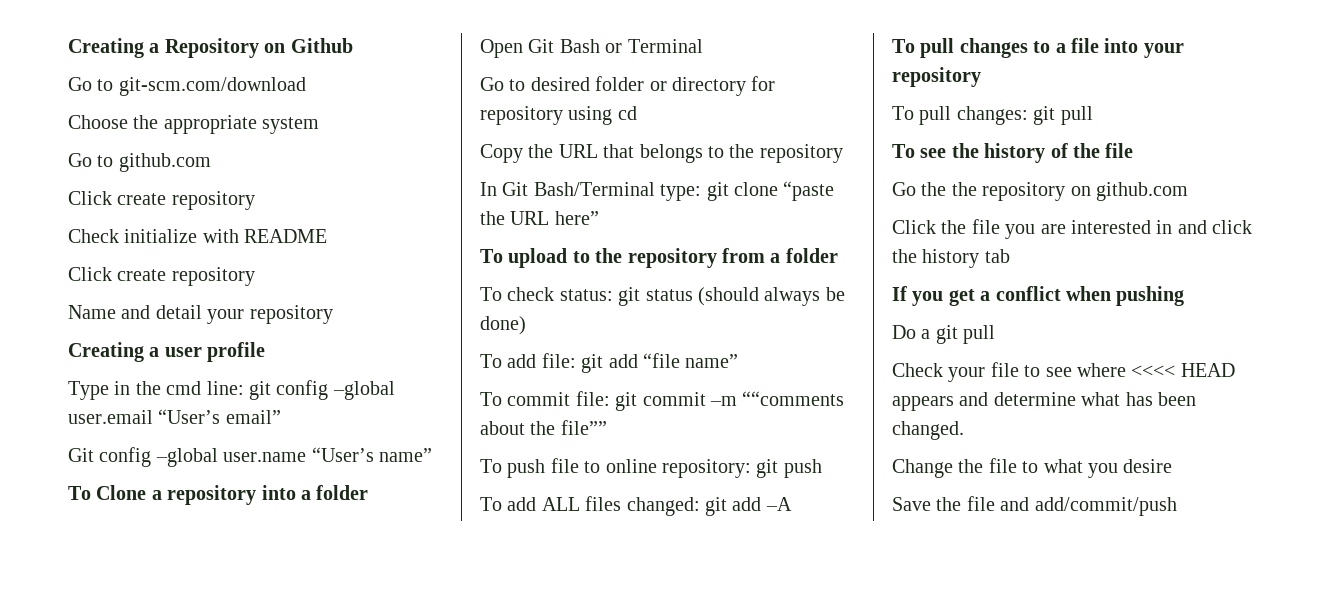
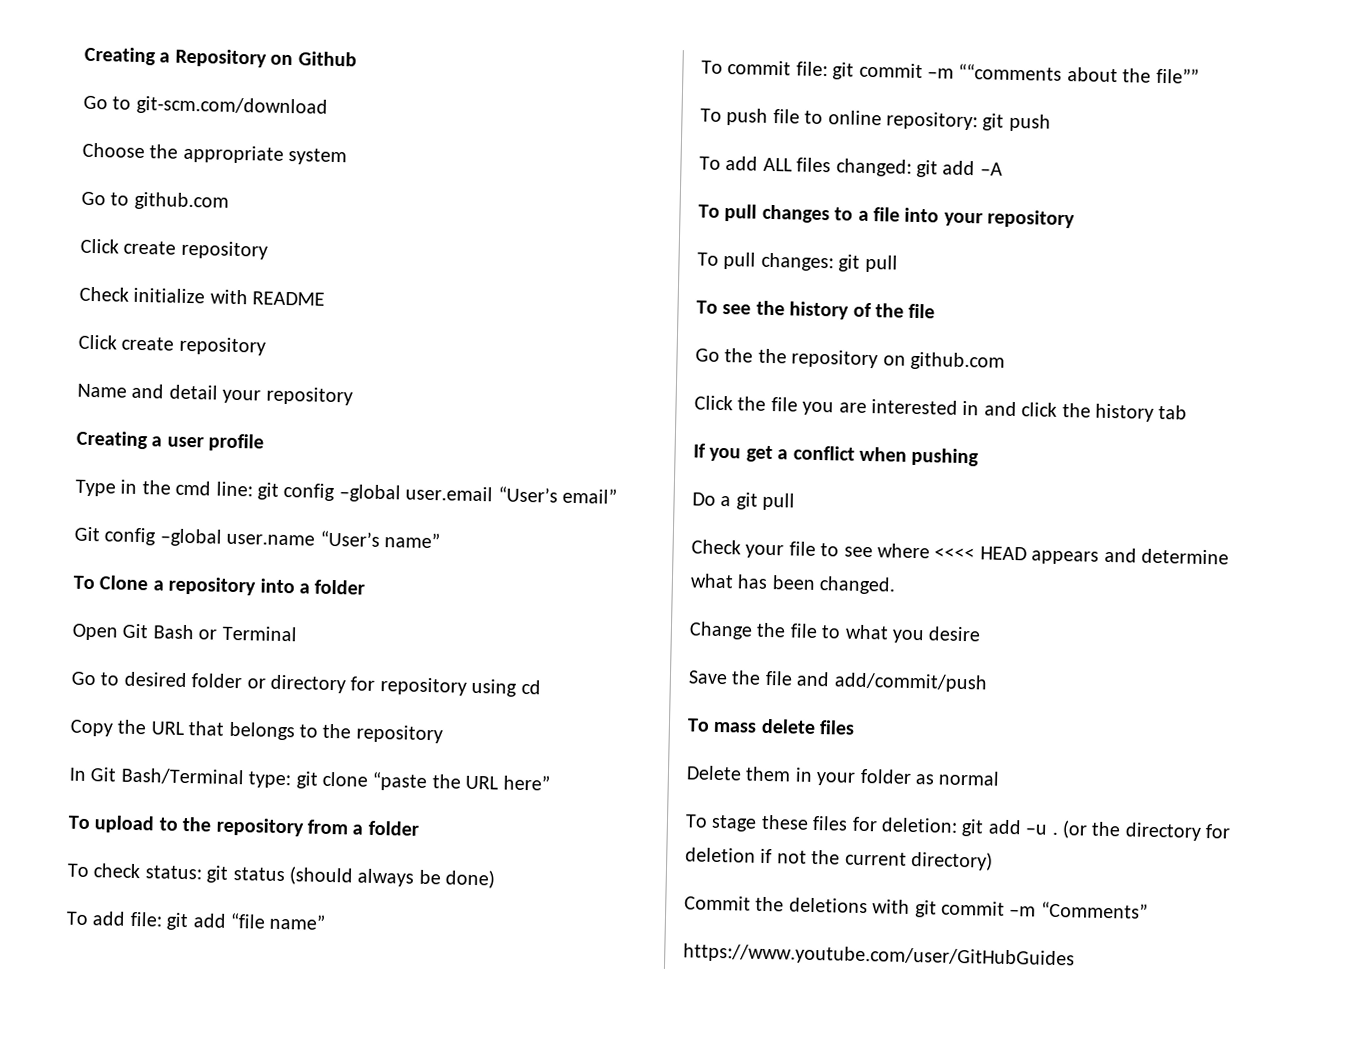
+ To mass delete files
+ Delete them in your folder as normal
+ To stage these files for deletion: git add –u . (or the directory for deletion if not the current directory)
+ Commit the deletions with git commit –m “Comments”
+ https://www.youtube.com/user/GitHubGuides

